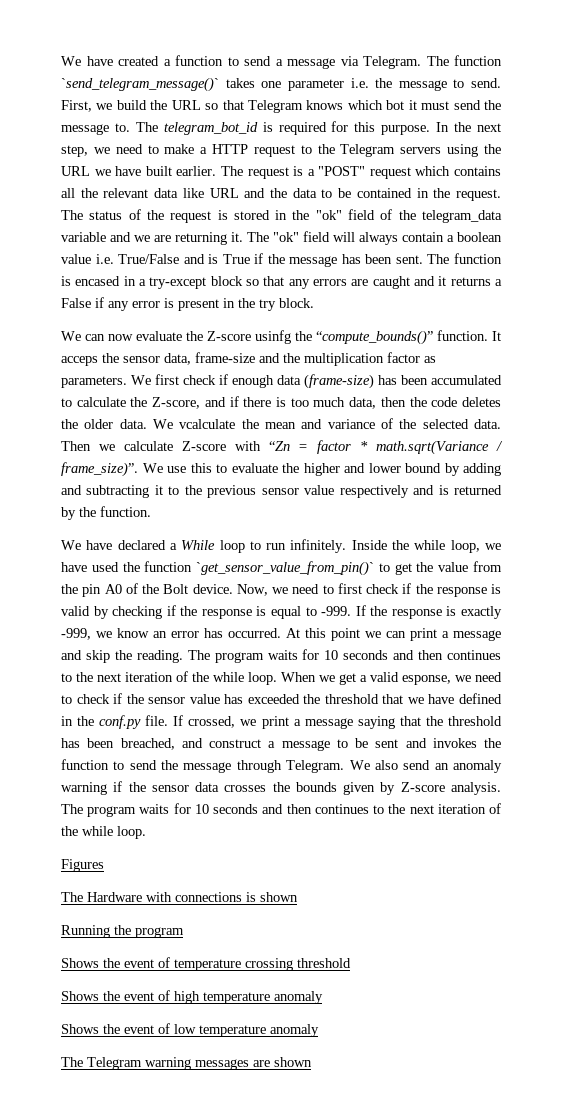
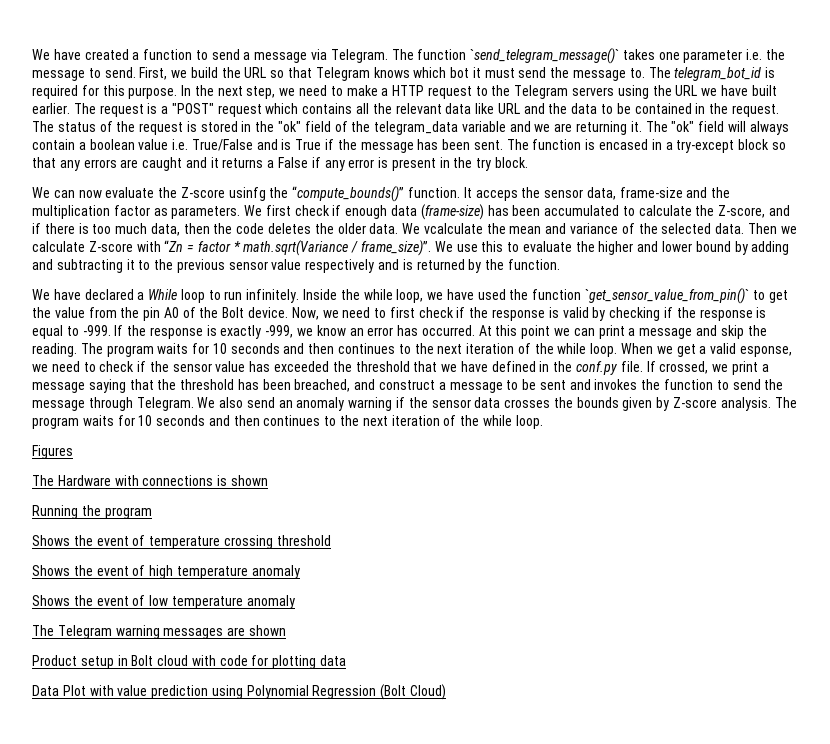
+ Product setup in Bolt cloud with code for plotting data
+ Data Plot with value prediction using Polynomial Regression (Bolt Cloud)

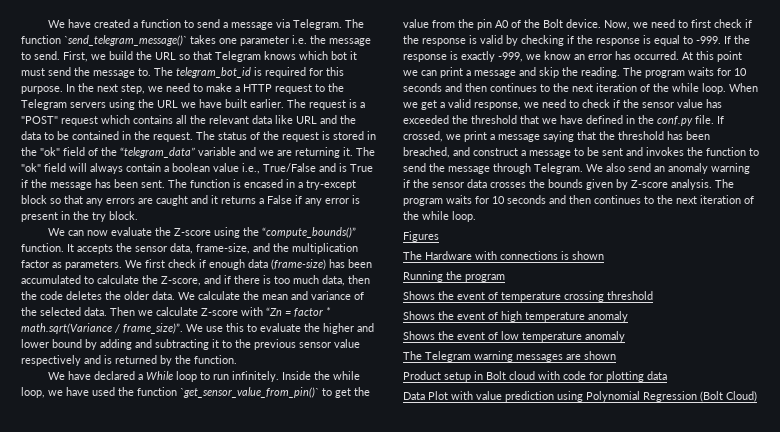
- The status of the request is stored in the "ok" field of the telegram_data variable and we are returning it.
+ The status of the request is stored in the "ok" field of the “telegram_data” variable and we are returning it.
- The "ok" field will always contain a boolean value i.e. True/False and is True if the message has been sent.
+ The "ok" field will always contain a boolean value i.e., True/False and is True if the message has been sent.
- We can now evaluate the Z-score usinfg the “compute_bounds()” function.
+ We can now evaluate the Z-score using the “compute_bounds()” function.
- It acceps the sensor data, frame-size and the multiplication factor as parameters.
+ It accepts the sensor data, frame-size, and the multiplication factor as parameters.
- We vcalculate the mean and variance of the selected data.
+ We calculate the mean and variance of the selected data.
- When we get a valid esponse, we need to check if the sensor value has exceeded the threshold that we have defined in the conf.py file.
+ When we get a valid response, we need to check if the sensor value has exceeded the threshold that we have defined in the conf.py file.

